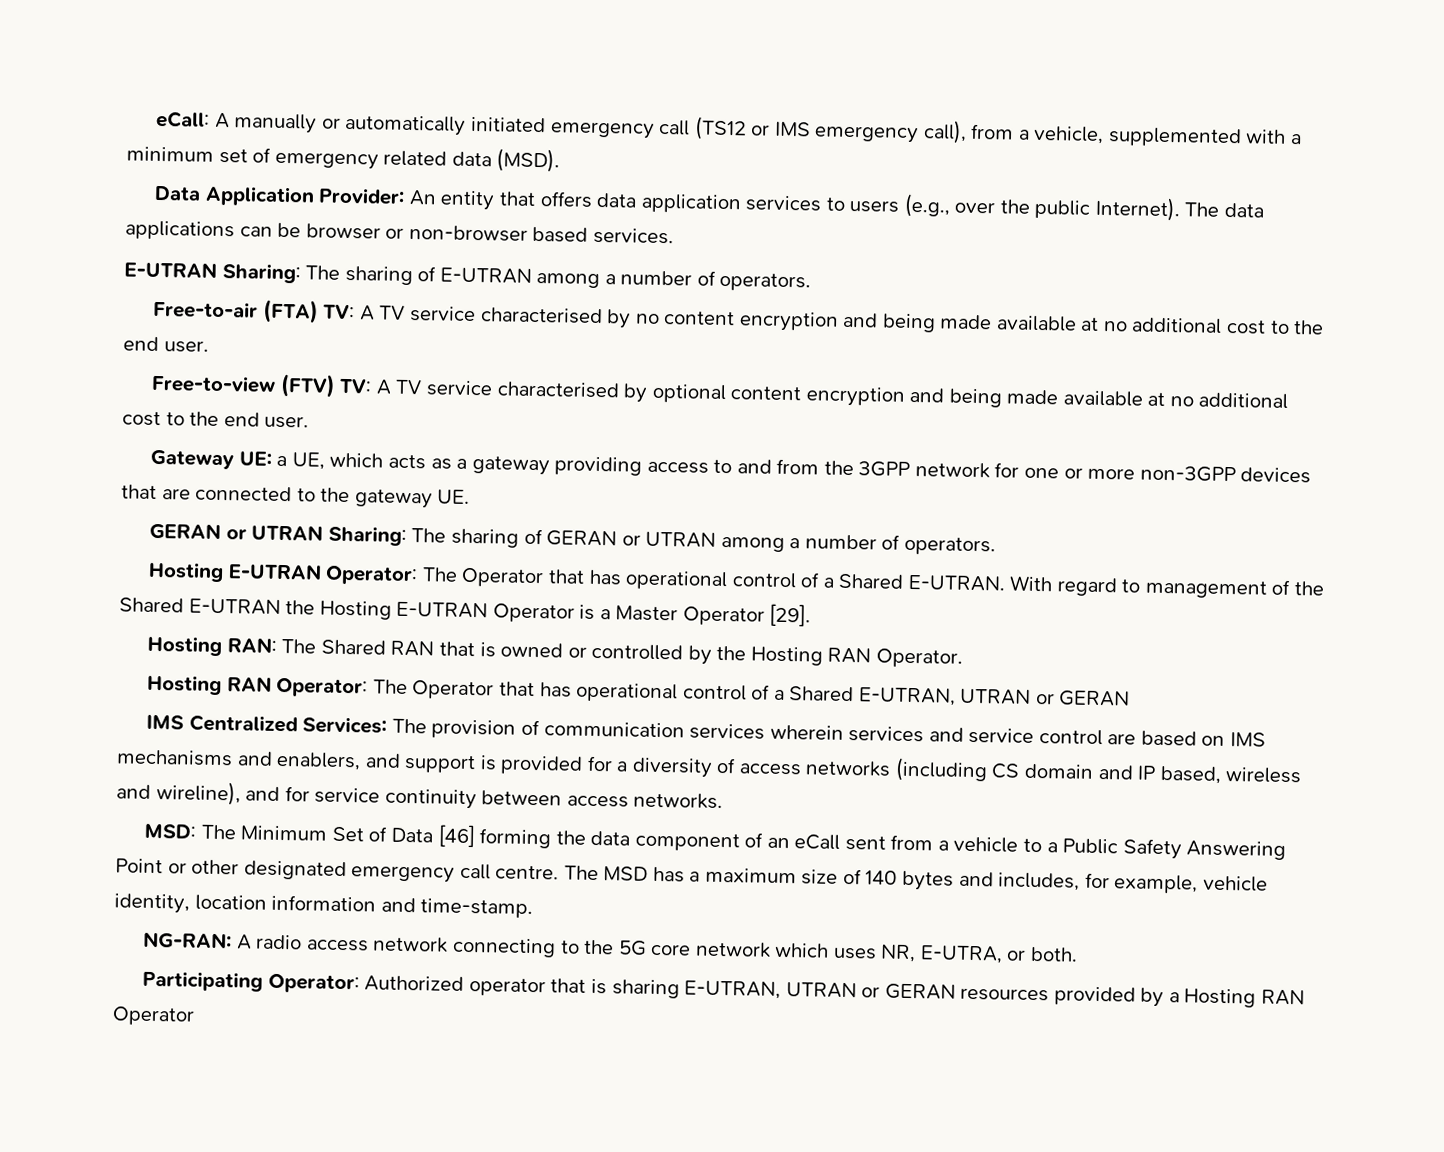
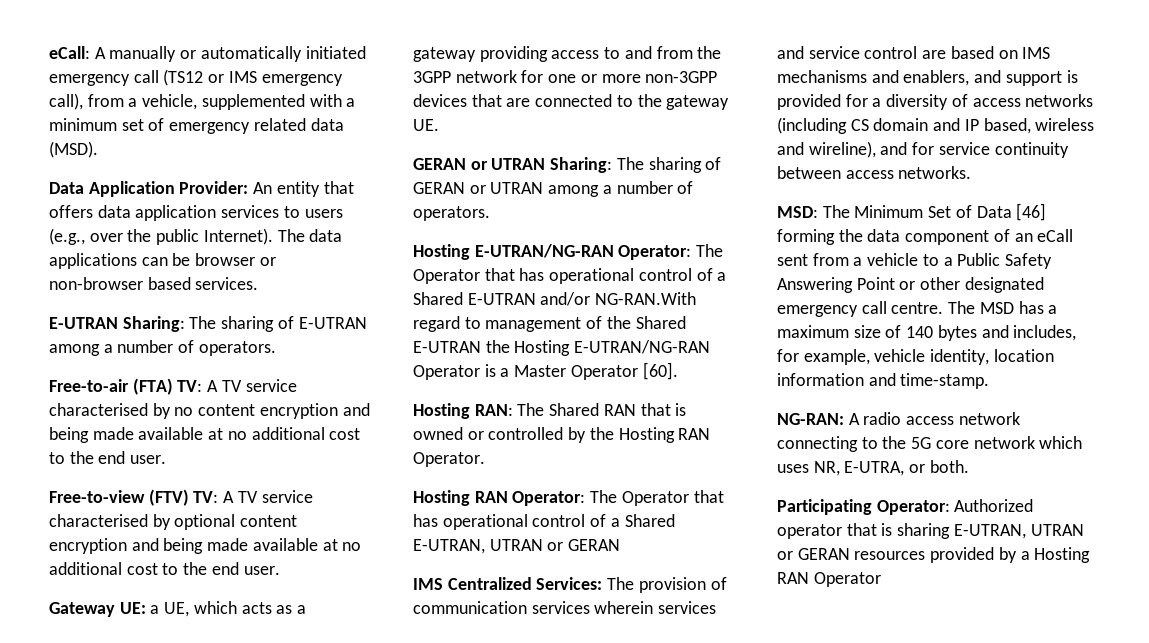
- Hosting E-UTRAN Operator: The Operator that has operational control of a Shared E-UTRAN. With regard to management of the Shared E-UTRAN the Hosting E-UTRAN Operator is a Master Operator [29].
+ Hosting E-UTRAN/NG-RAN Operator: The Operator that has operational control of a Shared E-UTRAN and/or NG-RAN.With regard to management of the Shared E-UTRAN the Hosting E-UTRAN/NG-RAN Operator is a Master Operator [60].

